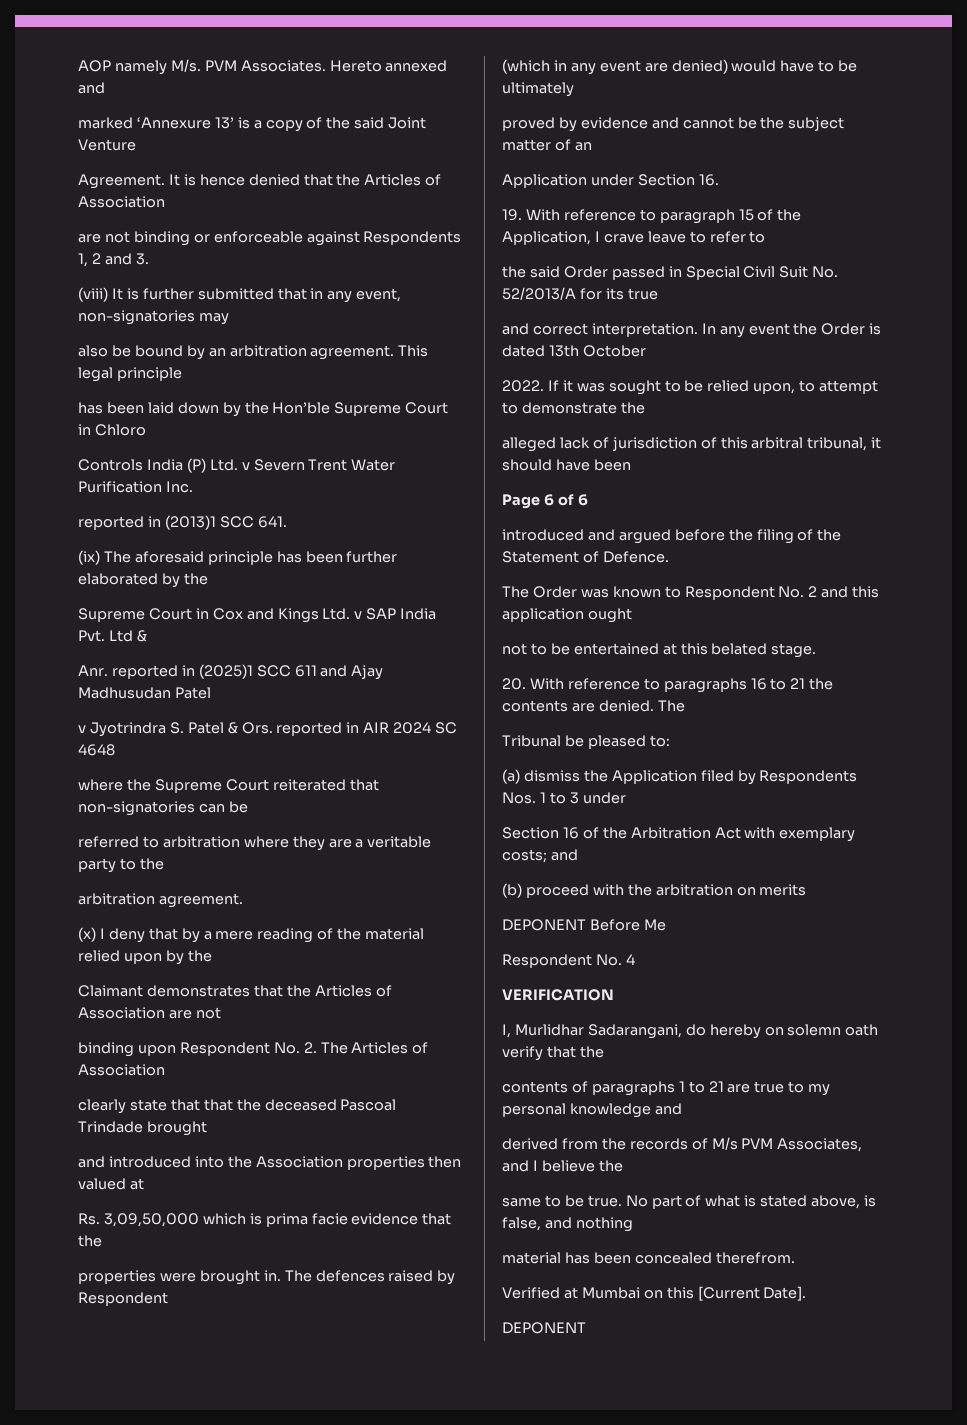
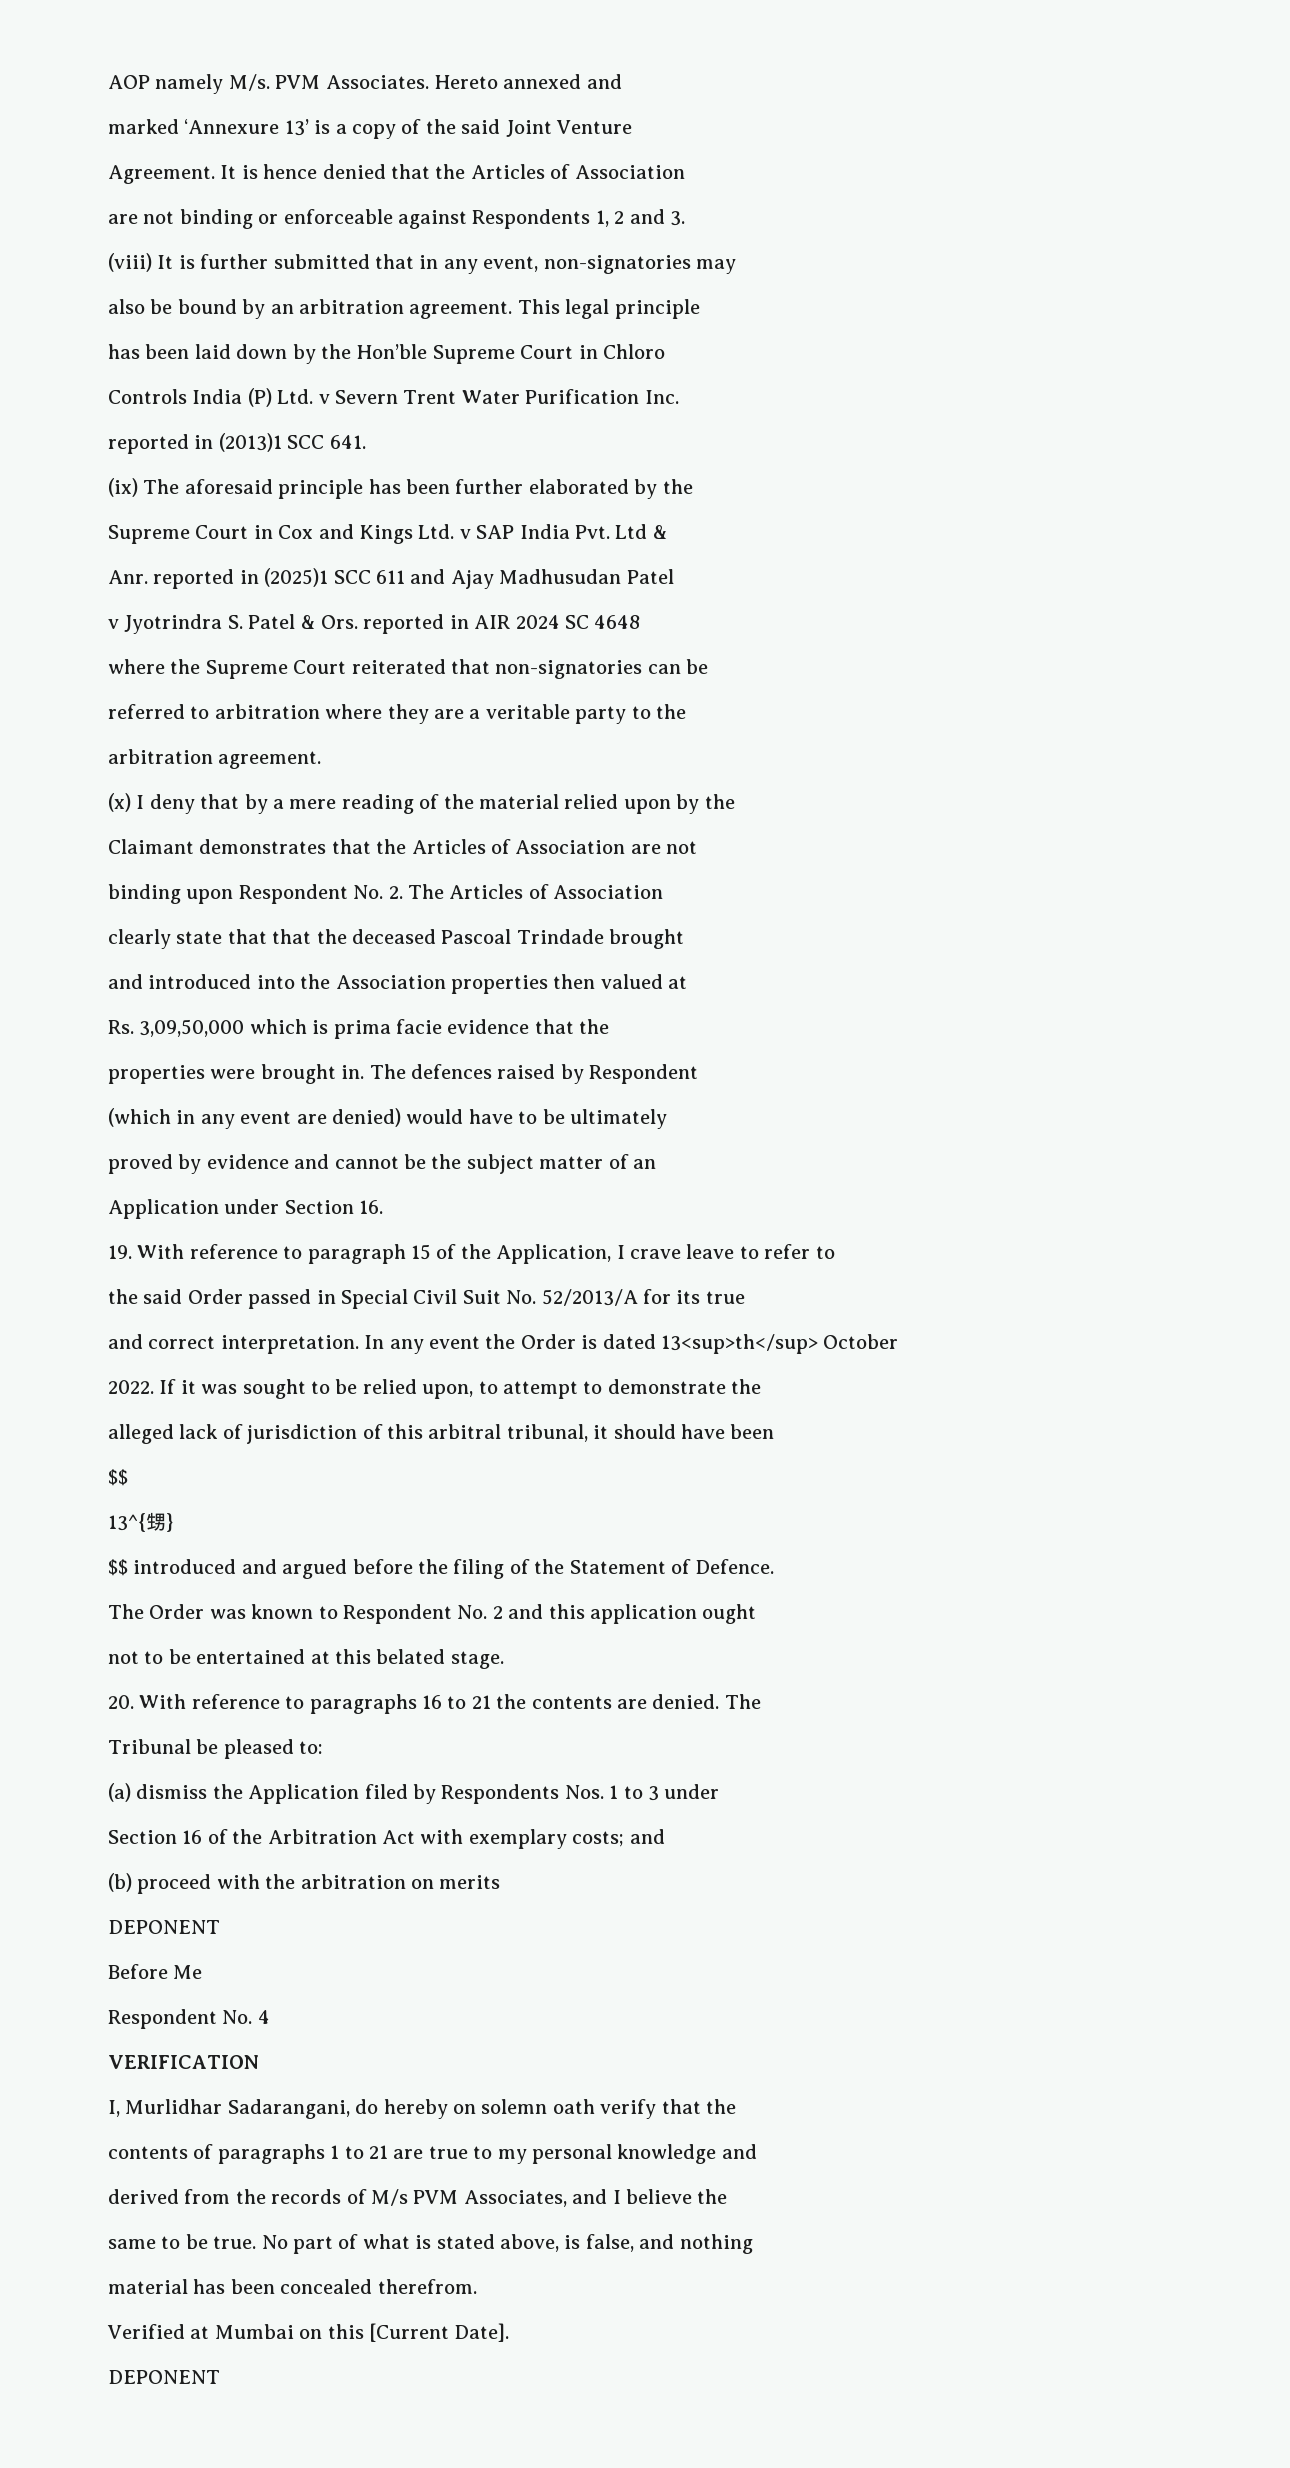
- In any event the Order is dated 13th October
+ In any event the Order is dated 13<sup>th</sup> October
  alleged lack of jurisdiction of this arbitral tribunal, it should have been
- Page 6 of 6
- introduced and argued before the filing of the Statement of Defence.
+ $$
+ 13^{甥}
+ $$ introduced and argued before the filing of the Statement of Defence.
  (b) proceed with the arbitration on merits
- DEPONENT Before Me
+ DEPONENT
+ Before Me

